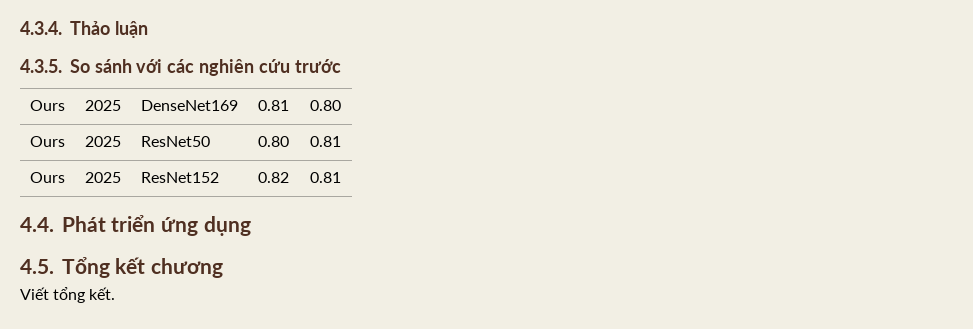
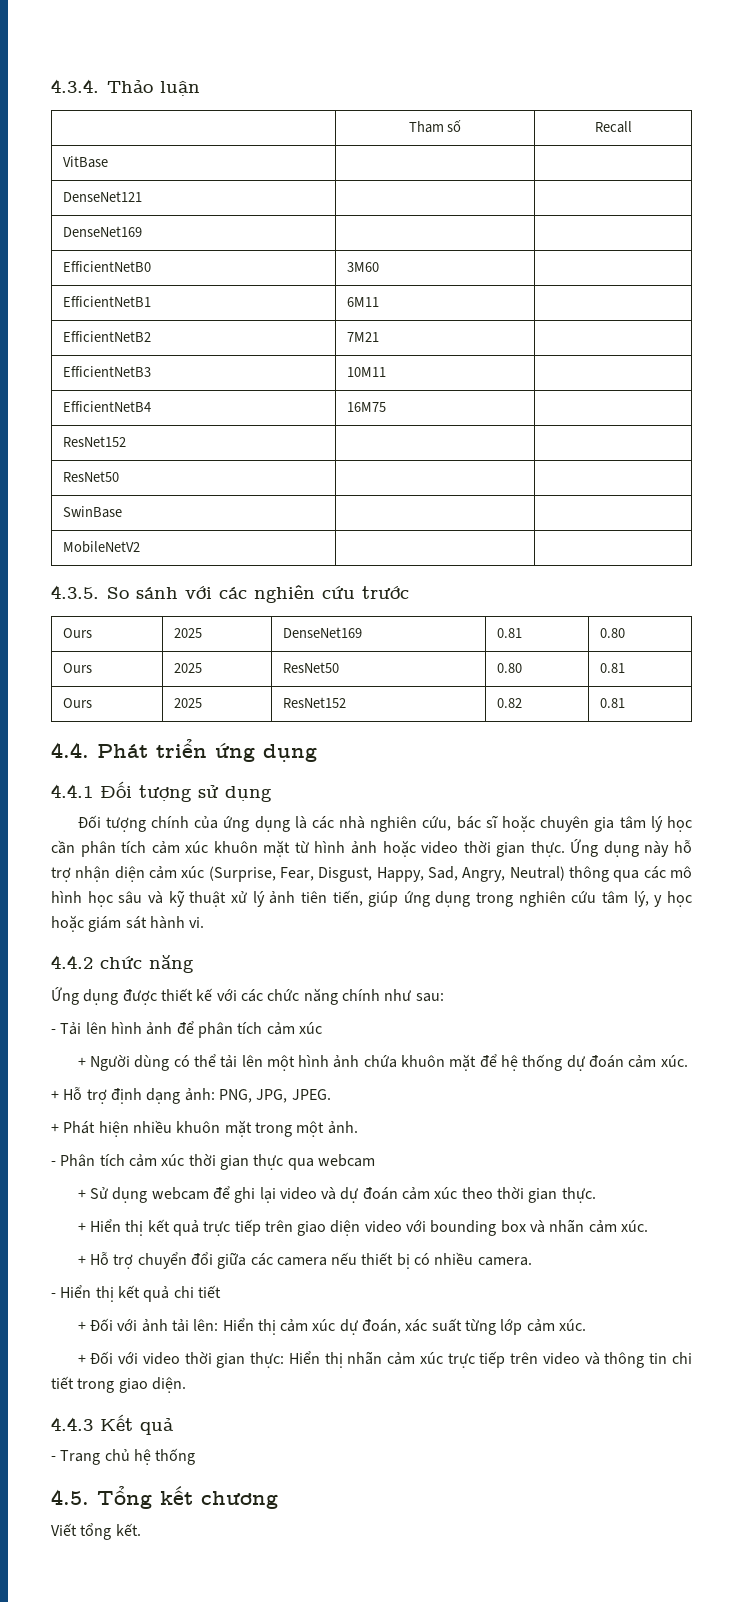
+ | Tham số | Recall
+ VitBase | |
+ DenseNet121 | |
+ DenseNet169 | |
+ EfficientNetB0 | 3M60 |
+ EfficientNetB1 | 6M11 |
+ EfficientNetB2 | 7M21 |
+ EfficientNetB3 | 10M11 |
+ EfficientNetB4 | 16M75 |
+ ResNet152 | |
+ ResNet50 | |
+ SwinBase | |
+ MobileNetV2 | |
+ 4.4.1 Đối tượng sử dụng
+ Đối tượng chính của ứng dụng là các nhà nghiên cứu, bác sĩ hoặc chuyên gia tâm lý học cần phân tích cảm xúc khuôn mặt từ hình ảnh hoặc video thời gian thực. Ứng dụng này hỗ trợ nhận diện cảm xúc (Surprise, Fear, Disgust, Happy, Sad, Angry, Neutral) thông qua các mô hình học sâu và kỹ thuật xử lý ảnh tiên tiến, giúp ứng dụng trong nghiên cứu tâm lý, y học hoặc giám sát hành vi.
+ 4.4.2 chức năng
+ Ứng dụng được thiết kế với các chức năng chính như sau:
+ - Tải lên hình ảnh để phân tích cảm xúc
+ + Người dùng có thể tải lên một hình ảnh chứa khuôn mặt để hệ thống dự đoán cảm xúc.
+ + Hỗ trợ định dạng ảnh: PNG, JPG, JPEG.
+ + Phát hiện nhiều khuôn mặt trong một ảnh.
+ - Phân tích cảm xúc thời gian thực qua webcam
+ + Sử dụng webcam để ghi lại video và dự đoán cảm xúc theo thời gian thực.
+ + Hiển thị kết quả trực tiếp trên giao diện video với bounding box và nhãn cảm xúc.
+ + Hỗ trợ chuyển đổi giữa các camera nếu thiết bị có nhiều camera.
+ - Hiển thị kết quả chi tiết
+ + Đối với ảnh tải lên: Hiển thị cảm xúc dự đoán, xác suất từng lớp cảm xúc.
+ + Đối với video thời gian thực: Hiển thị nhãn cảm xúc trực tiếp trên video và thông tin chi tiết trong giao diện.
+ 4.4.3 Kết quả
+ - Trang chủ hệ thống

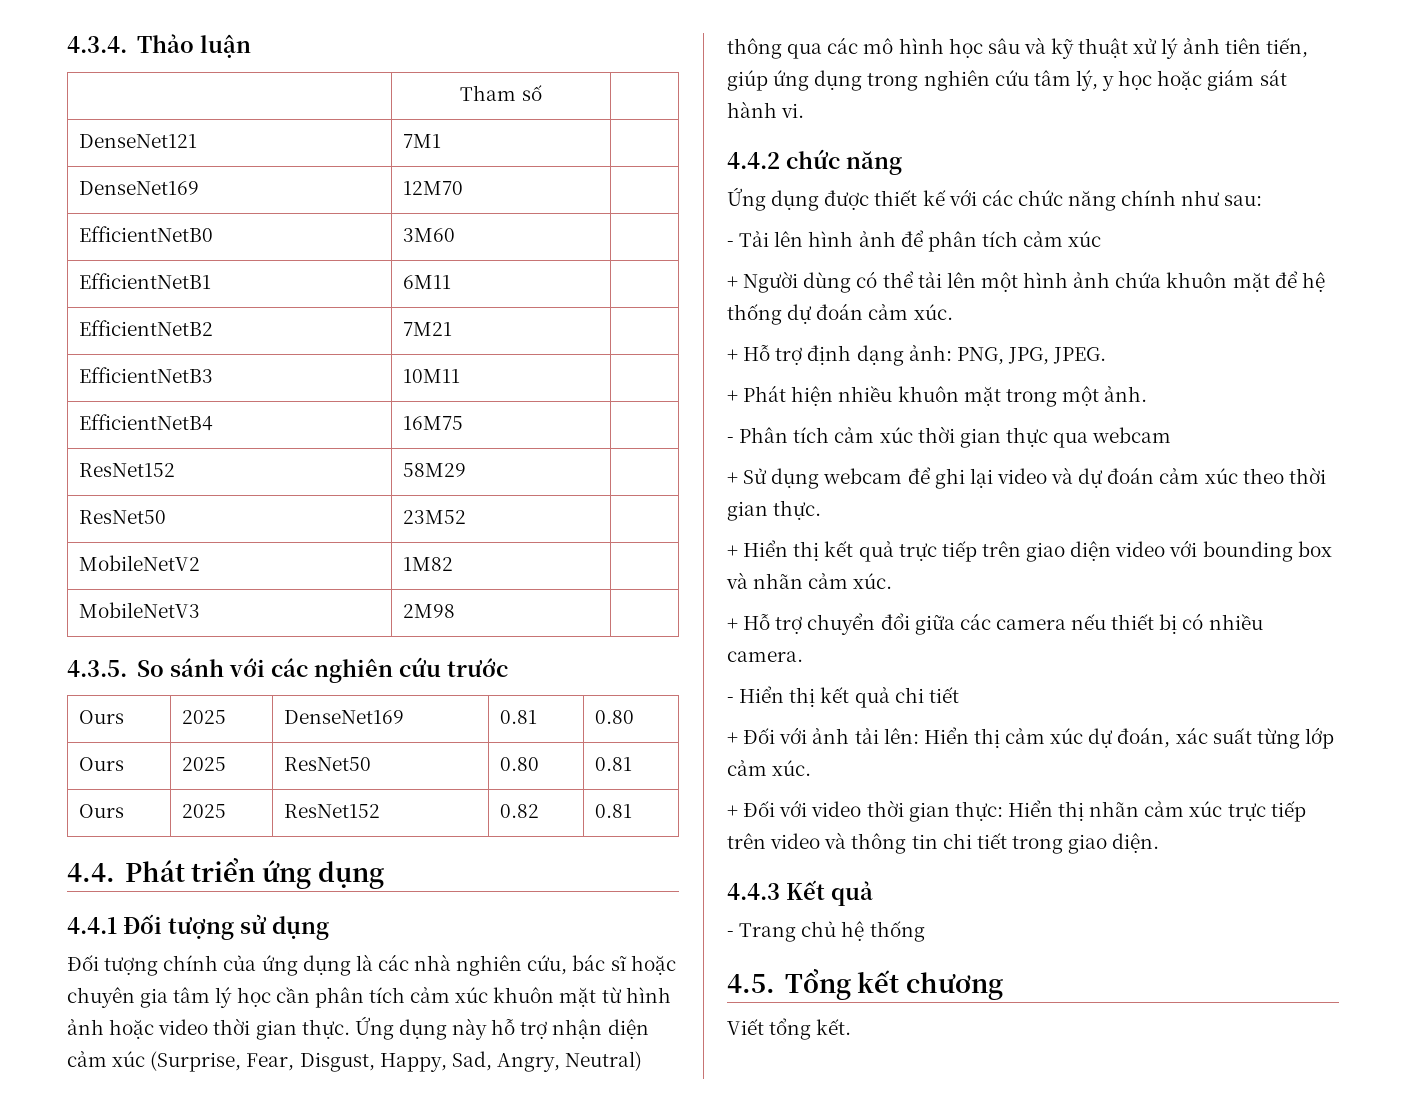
- | Tham số | Recall
- VitBase | |
+ | Tham số |
- DenseNet121 | |
- DenseNet169 | |
+ DenseNet121 | 7M1 |
+ DenseNet169 | 12M70 |
- ResNet152 | |
- ResNet50 | |
- SwinBase | |
+ ResNet152 | 58M29 |
+ ResNet50 | 23M52 |
- MobileNetV2 | |
+ MobileNetV2 | 1M82 |
+ MobileNetV3 | 2M98 |

